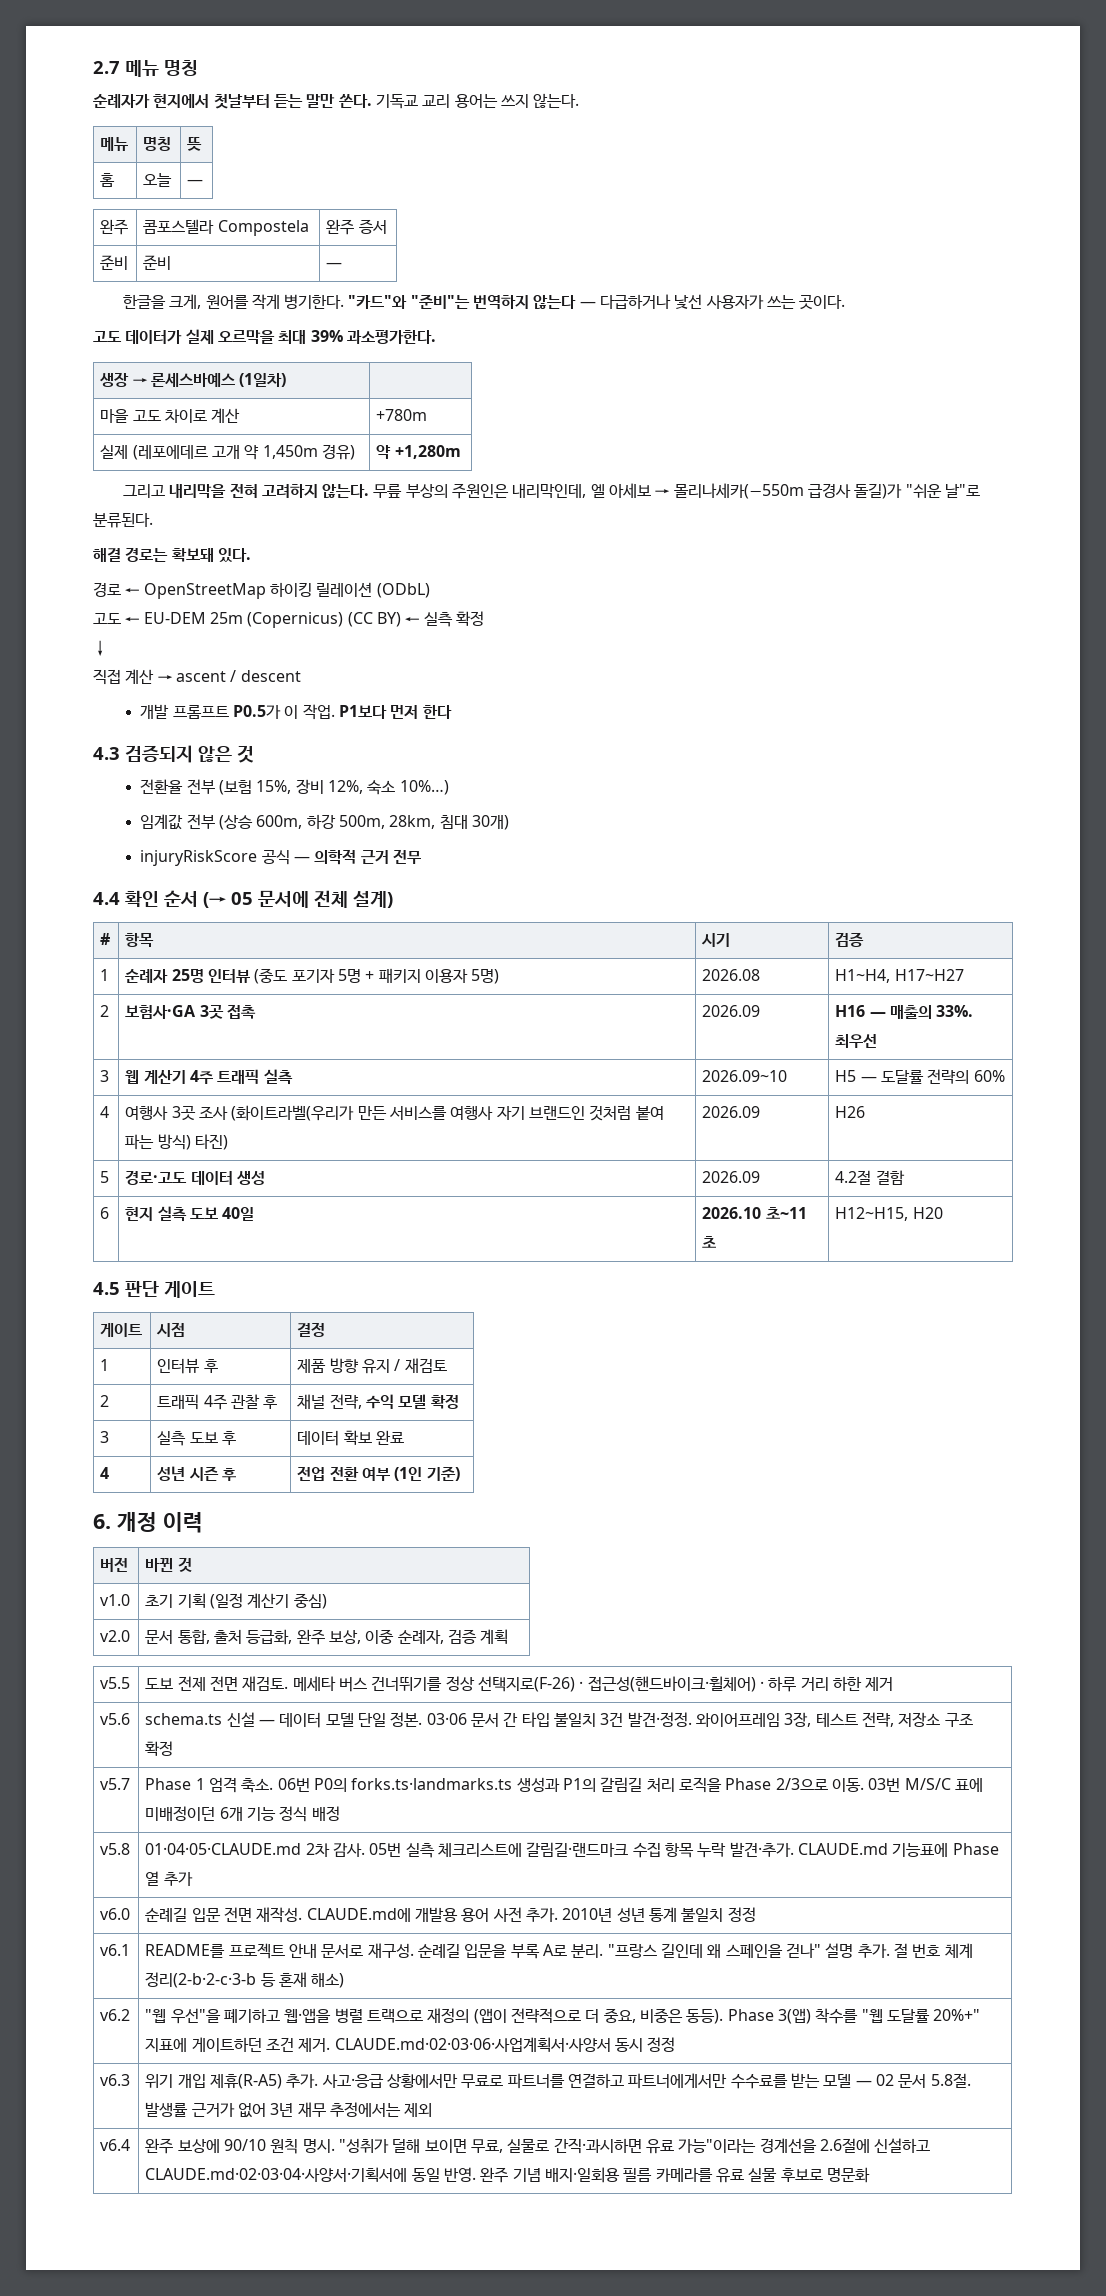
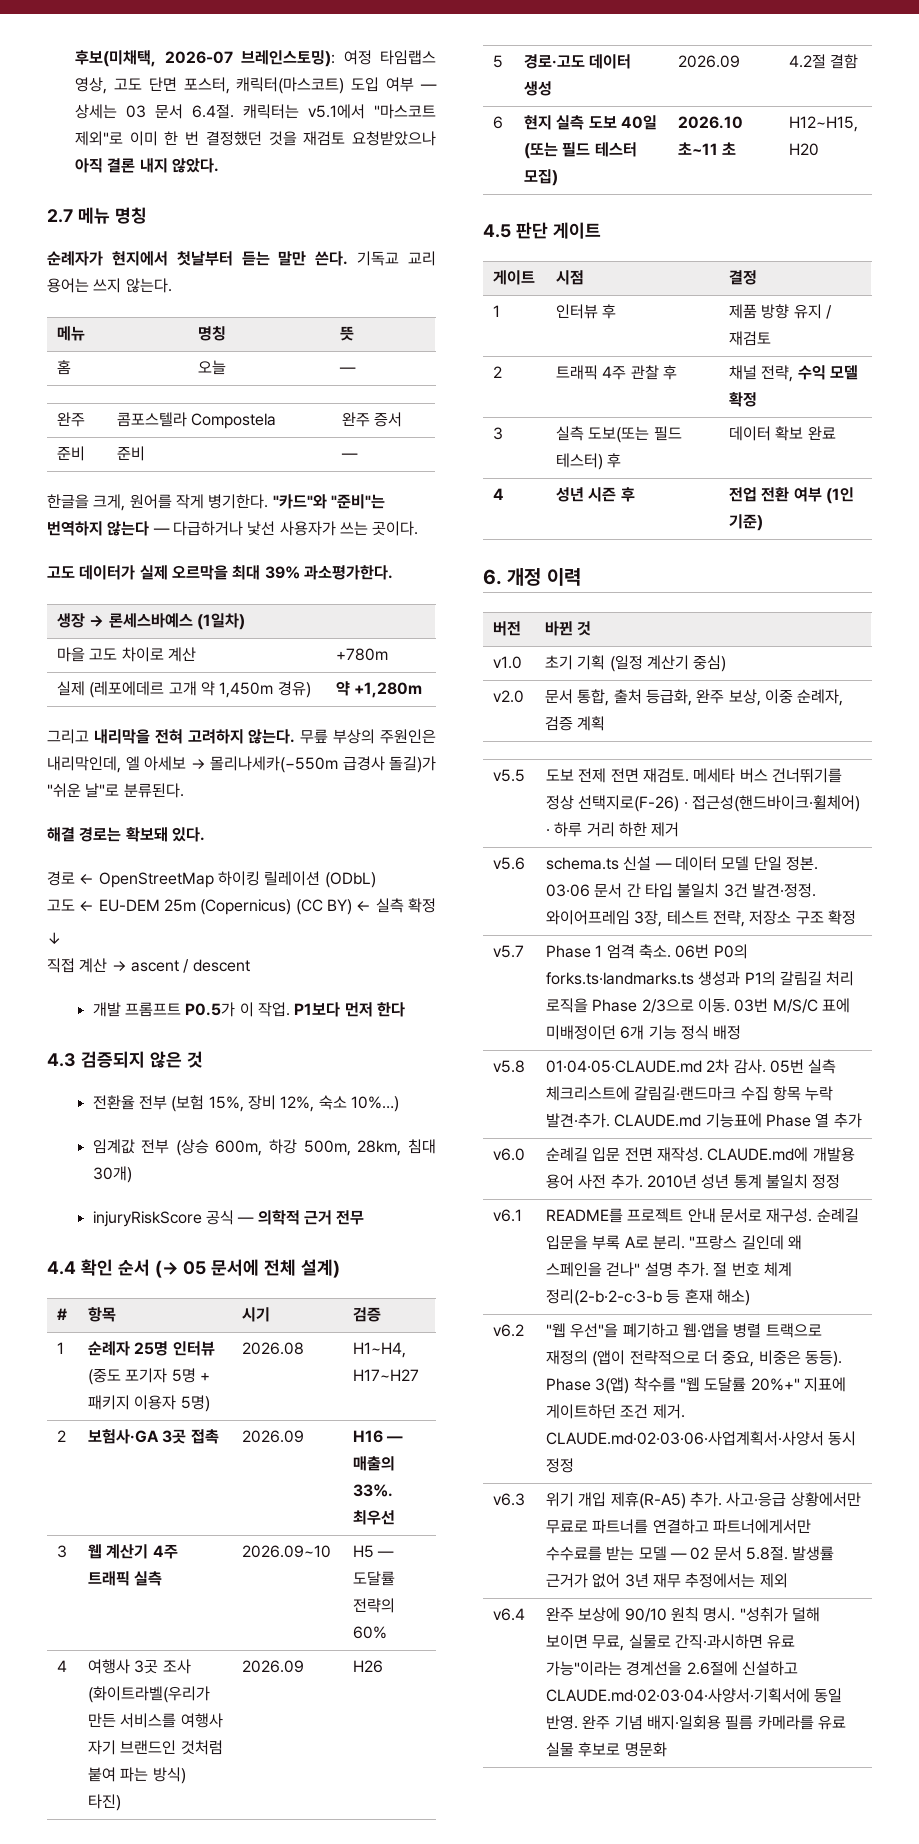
+ 후보(미채택, 2026-07 브레인스토밍): 여정 타임랩스 영상, 고도 단면 포스터, 캐릭터(마스코트) 도입 여부 — 상세는 03 문서 6.4절. 캐릭터는 v5.1에서 "마스코트 제외"로 이미 한 번 결정했던 것을 재검토 요청받았으나 아직 결론 내지 않았다.
- 6 | 현지 실측 도보 40일 | 2026.10 초~11 초 | H12~H15, H20
+ 6 | 현지 실측 도보 40일 (또는 필드 테스터 모집) | 2026.10 초~11 초 | H12~H15, H20
- 3 | 실측 도보 후 | 데이터 확보 완료
+ 3 | 실측 도보(또는 필드 테스터) 후 | 데이터 확보 완료

